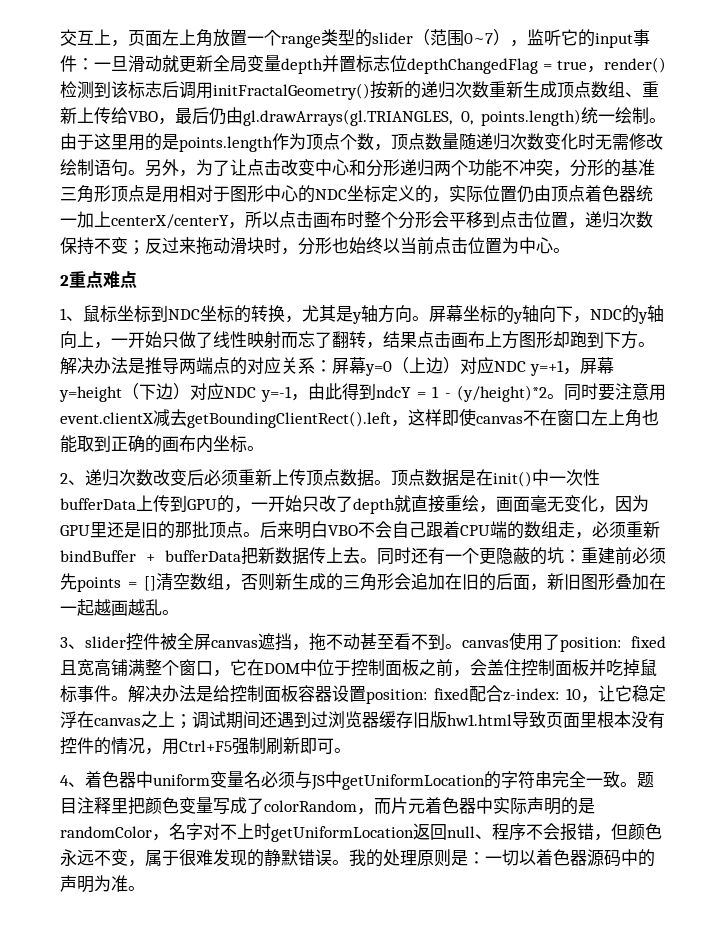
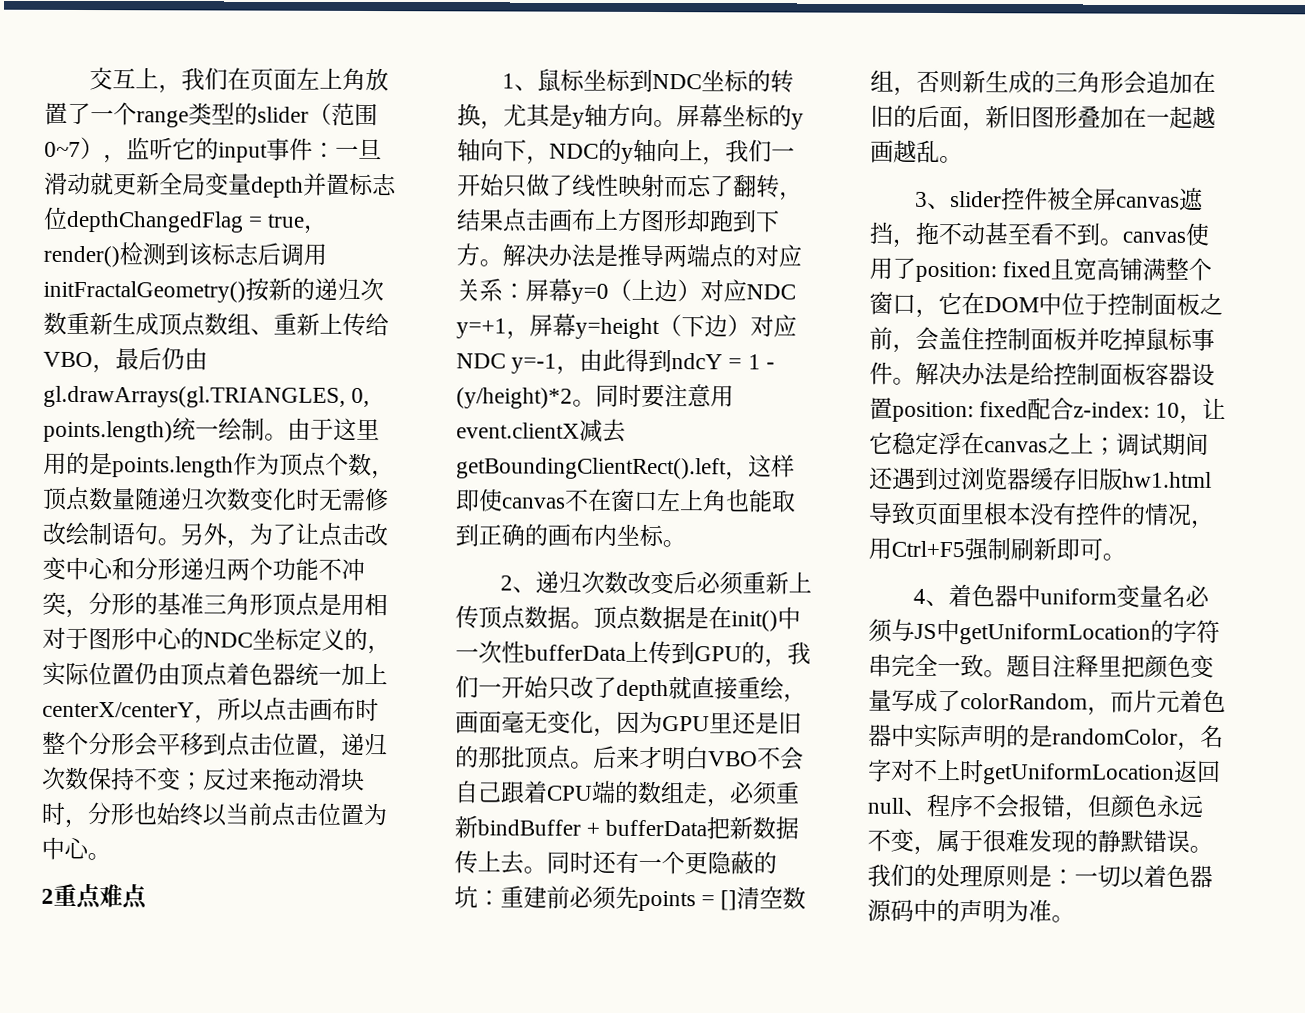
- 交互上，页面左上角放置一个range类型的slider（范围0~7），监听它的input事件：一旦滑动就更新全局变量depth并置标志位depthChangedFlag = true，render()检测到该标志后调用initFractalGeometry()按新的递归次数重新生成顶点数组、重新上传给VBO，最后仍由gl.drawArrays(gl.TRIANGLES, 0, points.length)统一绘制。
+ 交互上，我们在页面左上角放置了一个range类型的slider（范围0~7），监听它的input事件：一旦滑动就更新全局变量depth并置标志位depthChangedFlag = true，render()检测到该标志后调用initFractalGeometry()按新的递归次数重新生成顶点数组、重新上传给VBO，最后仍由gl.drawArrays(gl.TRIANGLES, 0, points.length)统一绘制。
- 屏幕坐标的y轴向下，NDC的y轴向上，一开始只做了线性映射而忘了翻转，结果点击画布上方图形却跑到下方。
+ 屏幕坐标的y轴向下，NDC的y轴向上，我们一开始只做了线性映射而忘了翻转，结果点击画布上方图形却跑到下方。
- 顶点数据是在init()中一次性bufferData上传到GPU的，一开始只改了depth就直接重绘，画面毫无变化，因为GPU里还是旧的那批顶点。
+ 顶点数据是在init()中一次性bufferData上传到GPU的，我们一开始只改了depth就直接重绘，画面毫无变化，因为GPU里还是旧的那批顶点。
- 后来明白VBO不会自己跟着CPU端的数组走，必须重新bindBuffer + bufferData把新数据传上去。
+ 后来才明白VBO不会自己跟着CPU端的数组走，必须重新bindBuffer + bufferData把新数据传上去。
- 我的处理原则是：一切以着色器源码中的声明为准。
+ 我们的处理原则是：一切以着色器源码中的声明为准。

